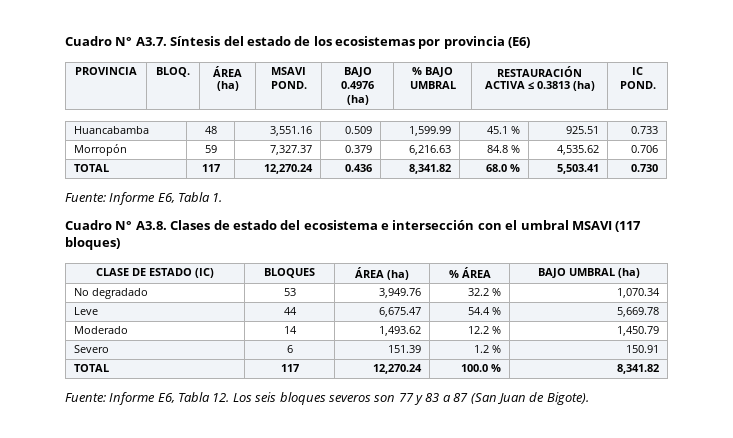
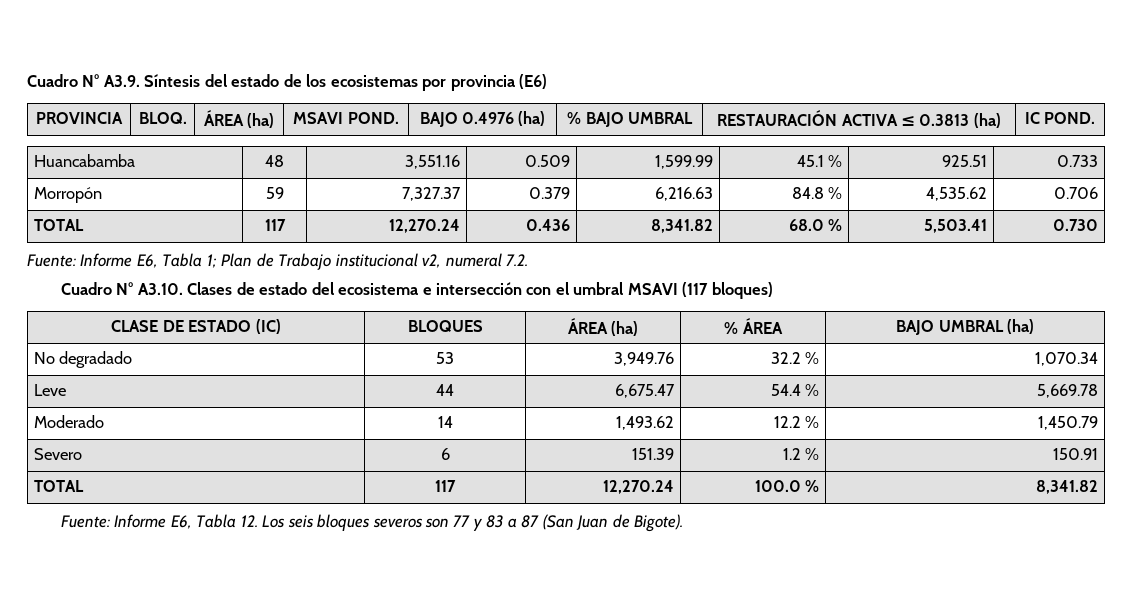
- Cuadro N° A3.7. Síntesis del estado de los ecosistemas por provincia (E6)
+ Cuadro N° A3.9. Síntesis del estado de los ecosistemas por provincia (E6)
- Fuente: Informe E6, Tabla 1.
- Cuadro N° A3.8. Clases de estado del ecosistema e intersección con el umbral MSAVI (117 bloques)
+ Fuente: Informe E6, Tabla 1; Plan de Trabajo institucional v2, numeral 7.2.
+ Cuadro N° A3.10. Clases de estado del ecosistema e intersección con el umbral MSAVI (117 bloques)

